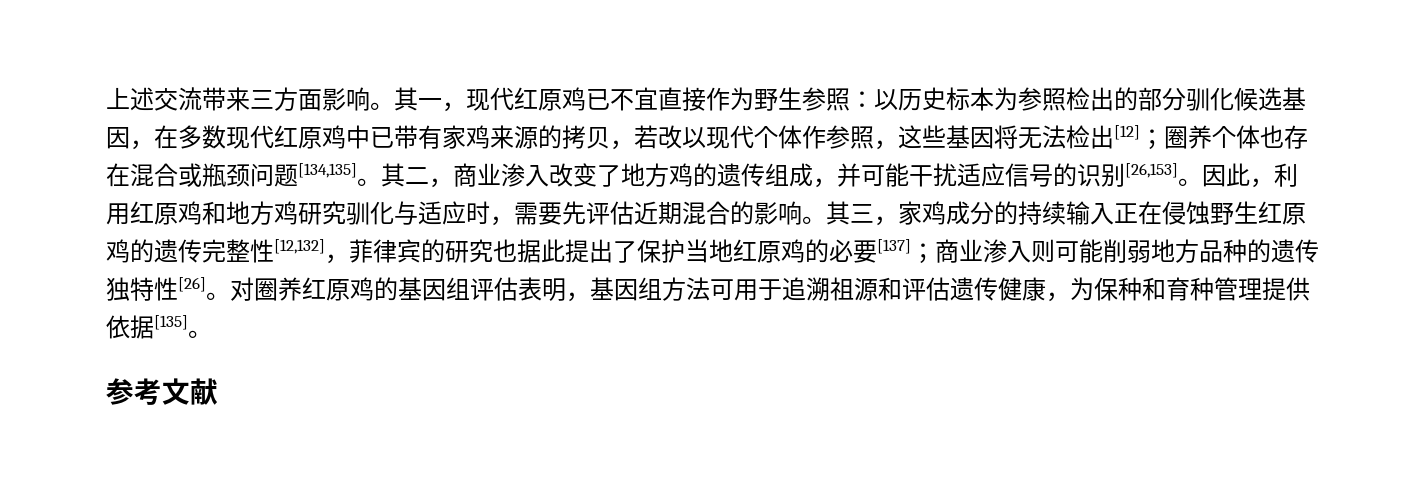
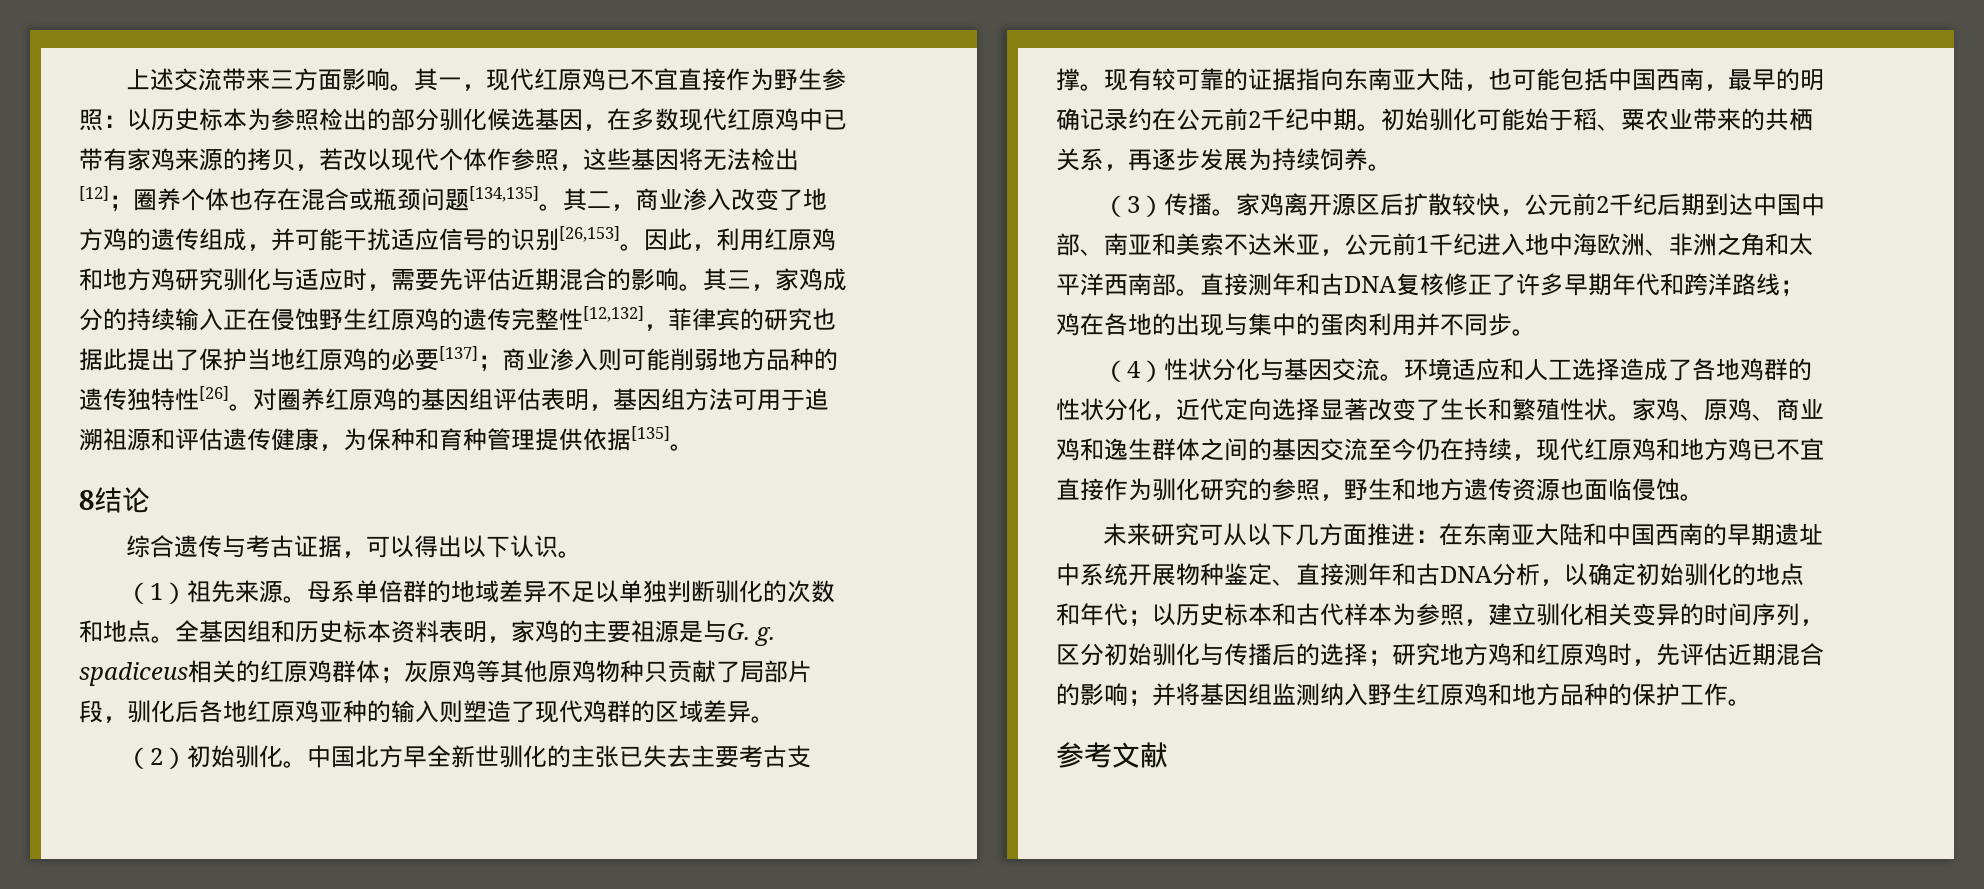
+ 8结论
+ 综合遗传与考古证据，可以得出以下认识。
+ （1）祖先来源。母系单倍群的地域差异不足以单独判断驯化的次数和地点。全基因组和历史标本资料表明，家鸡的主要祖源是与G. g. spadiceus相关的红原鸡群体；灰原鸡等其他原鸡物种只贡献了局部片段，驯化后各地红原鸡亚种的输入则塑造了现代鸡群的区域差异。
+ （2）初始驯化。中国北方早全新世驯化的主张已失去主要考古支撑。现有较可靠的证据指向东南亚大陆，也可能包括中国西南，最早的明确记录约在公元前2千纪中期。初始驯化可能始于稻、粟农业带来的共栖关系，再逐步发展为持续饲养。
+ （3）传播。家鸡离开源区后扩散较快，公元前2千纪后期到达中国中部、南亚和美索不达米亚，公元前1千纪进入地中海欧洲、非洲之角和太平洋西南部。直接测年和古DNA复核修正了许多早期年代和跨洋路线；鸡在各地的出现与集中的蛋肉利用并不同步。
+ （4）性状分化与基因交流。环境适应和人工选择造成了各地鸡群的性状分化，近代定向选择显著改变了生长和繁殖性状。家鸡、原鸡、商业鸡和逸生群体之间的基因交流至今仍在持续，现代红原鸡和地方鸡已不宜直接作为驯化研究的参照，野生和地方遗传资源也面临侵蚀。
+ 未来研究可从以下几方面推进：在东南亚大陆和中国西南的早期遗址中系统开展物种鉴定、直接测年和古DNA分析，以确定初始驯化的地点和年代；以历史标本和古代样本为参照，建立驯化相关变异的时间序列，区分初始驯化与传播后的选择；研究地方鸡和红原鸡时，先评估近期混合的影响；并将基因组监测纳入野生红原鸡和地方品种的保护工作。

